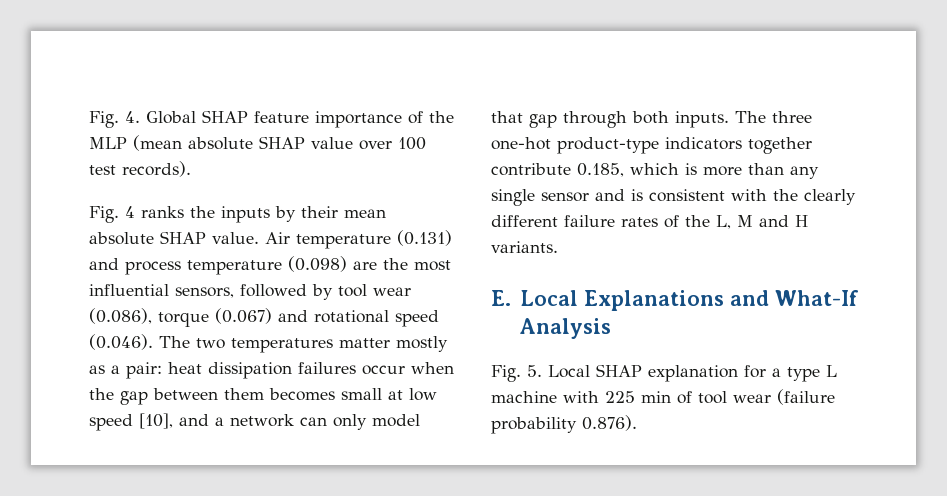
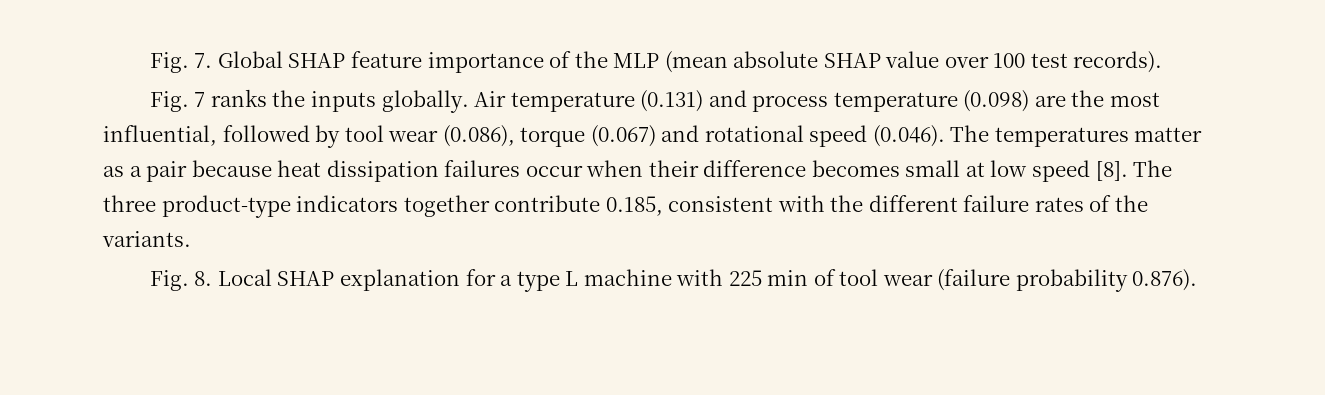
- Fig. 4. Global SHAP feature importance of the MLP (mean absolute SHAP value over 100 test records).
+ Fig. 7. Global SHAP feature importance of the MLP (mean absolute SHAP value over 100 test records).
- Fig. 4 ranks the inputs by their mean absolute SHAP value.
+ Fig. 7 ranks the inputs globally.
- Air temperature (0.131) and process temperature (0.098) are the most influential sensors, followed by tool wear (0.086), torque (0.067) and rotational speed (0.046). The two temperatures matter mostly as a pair: heat dissipation failures occur when the gap between them becomes small at low speed [10], and a network can only model that gap through both inputs.
+ Air temperature (0.131) and process temperature (0.098) are the most influential, followed by tool wear (0.086), torque (0.067) and rotational speed (0.046). The temperatures matter as a pair because heat dissipation failures occur when their difference becomes small at low speed [8].
- The three one-hot product-type indicators together contribute 0.185, which is more than any single sensor and is consistent with the clearly different failure rates of the L, M and H variants.
- E. Local Explanations and What-If Analysis
- Fig. 5. Local SHAP explanation for a type L machine with 225 min of tool wear (failure probability 0.876).
+ The three product-type indicators together contribute 0.185, consistent with the different failure rates of the variants.
+ Fig. 8. Local SHAP explanation for a type L machine with 225 min of tool wear (failure probability 0.876).

